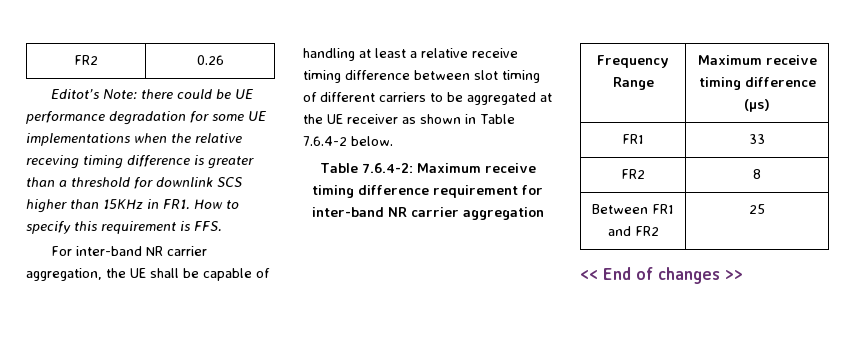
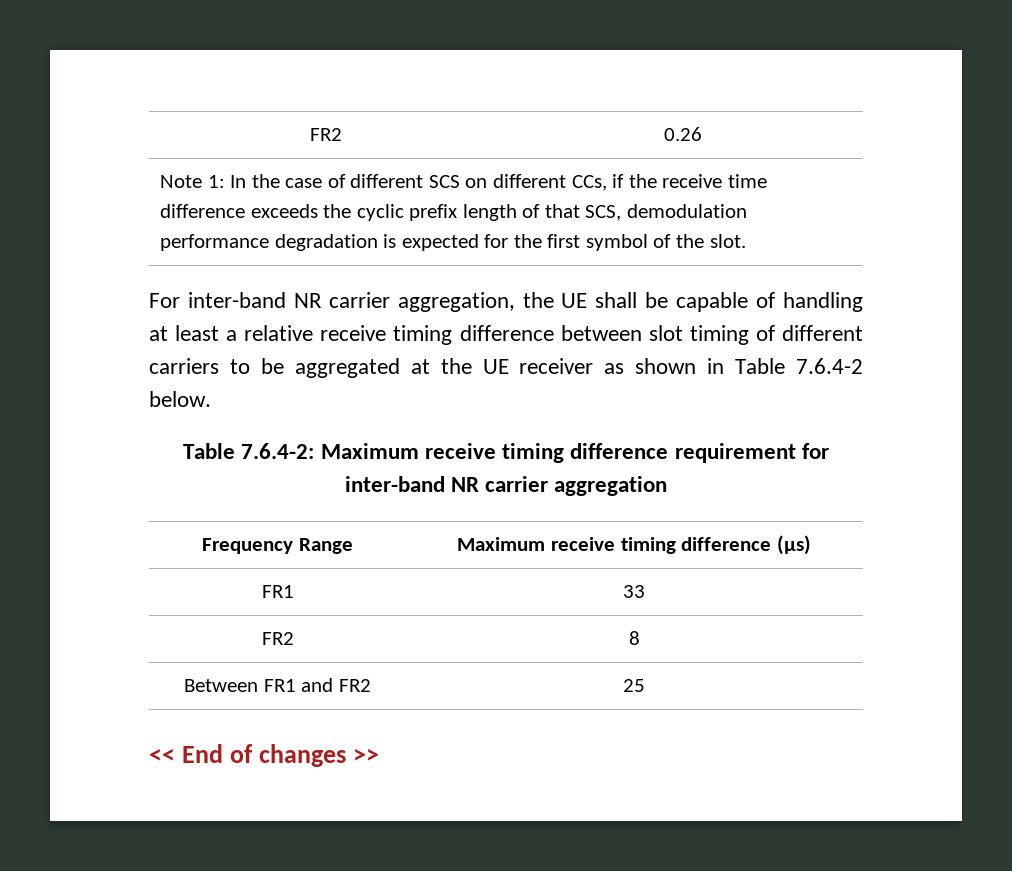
- Editot’s Note: there could be UE performance degradation for some UE implementations when the relative receving timing difference is greater than a threshold for downlink SCS higher than 15KHz in FR1. How to specify this requirement is FFS.
+ Note 1: In the case of different SCS on different CCs, if the receive time difference exceeds the cyclic prefix length of that SCS, demodulation performance degradation is expected for the first symbol of the slot.

